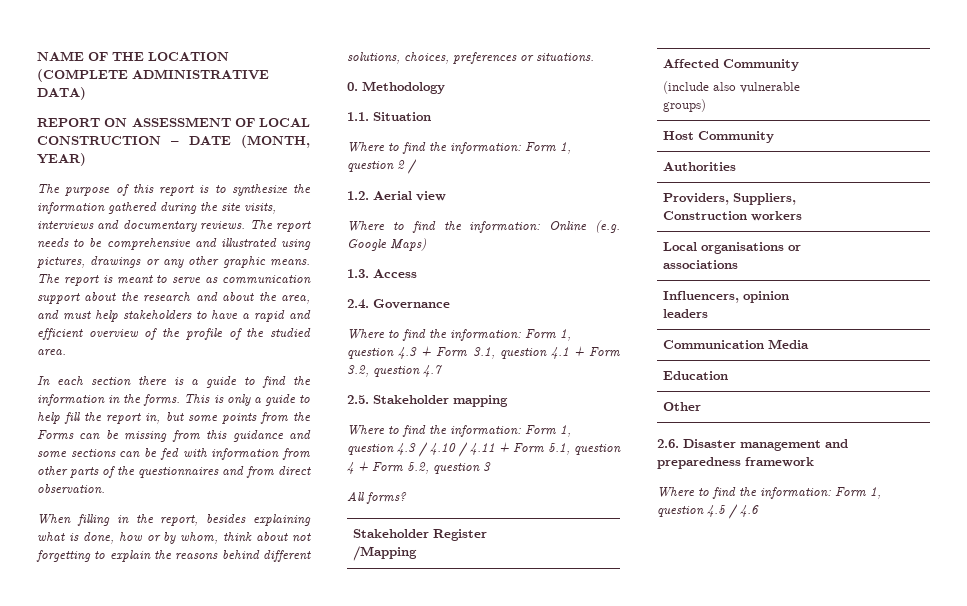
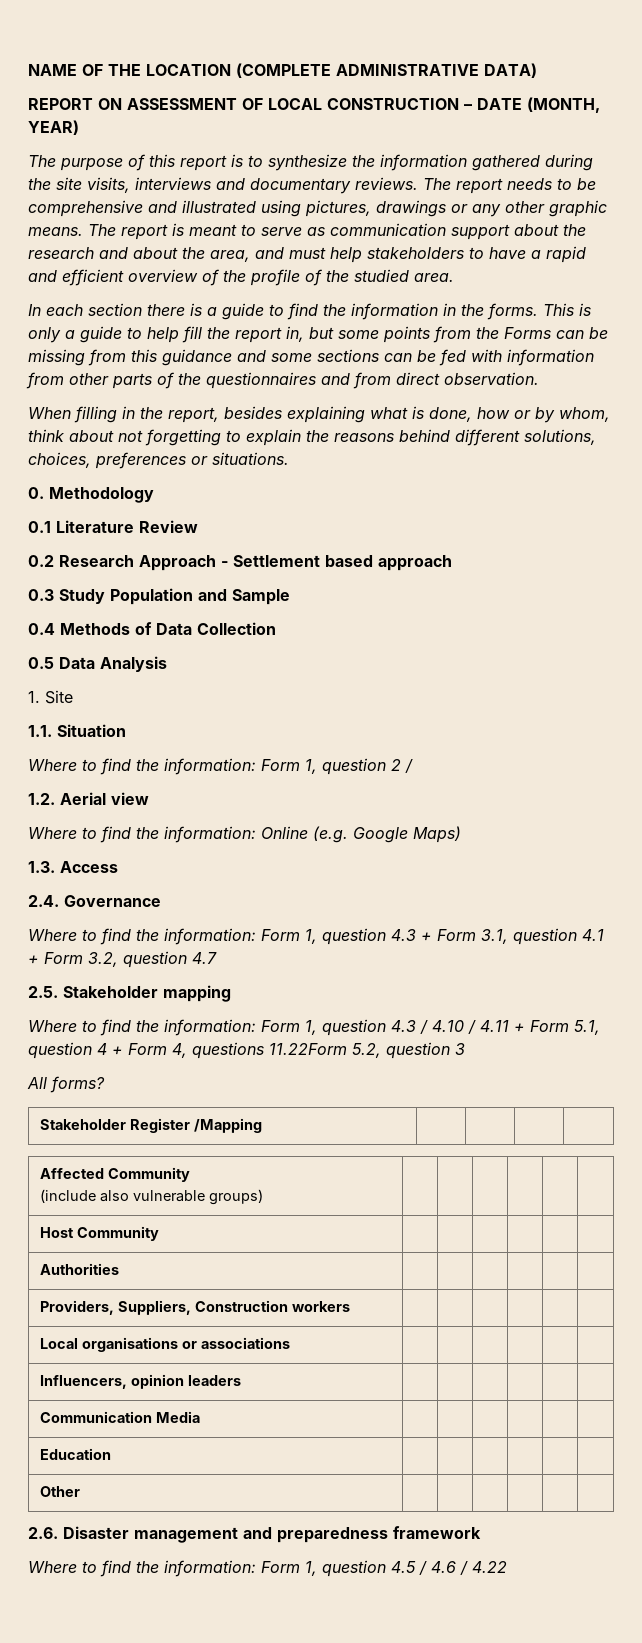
+ 0.1 Literature Review
+ 0.2 Research Approach - Settlement based approach
+ 0.3 Study Population and Sample
+ 0.4 Methods of Data Collection
+ 0.5 Data Analysis
+ 1. Site
- Where to find the information: Form 1, question 4.3 / 4.10 / 4.11 + Form 5.1, question 4 + Form 5.2, question 3
+ Where to find the information: Form 1, question 4.3 / 4.10 / 4.11 + Form 5.1, question 4 + Form 4, questions 11.22Form 5.2, question 3
- Where to find the information: Form 1, question 4.5 / 4.6
+ Where to find the information: Form 1, question 4.5 / 4.6 / 4.22

